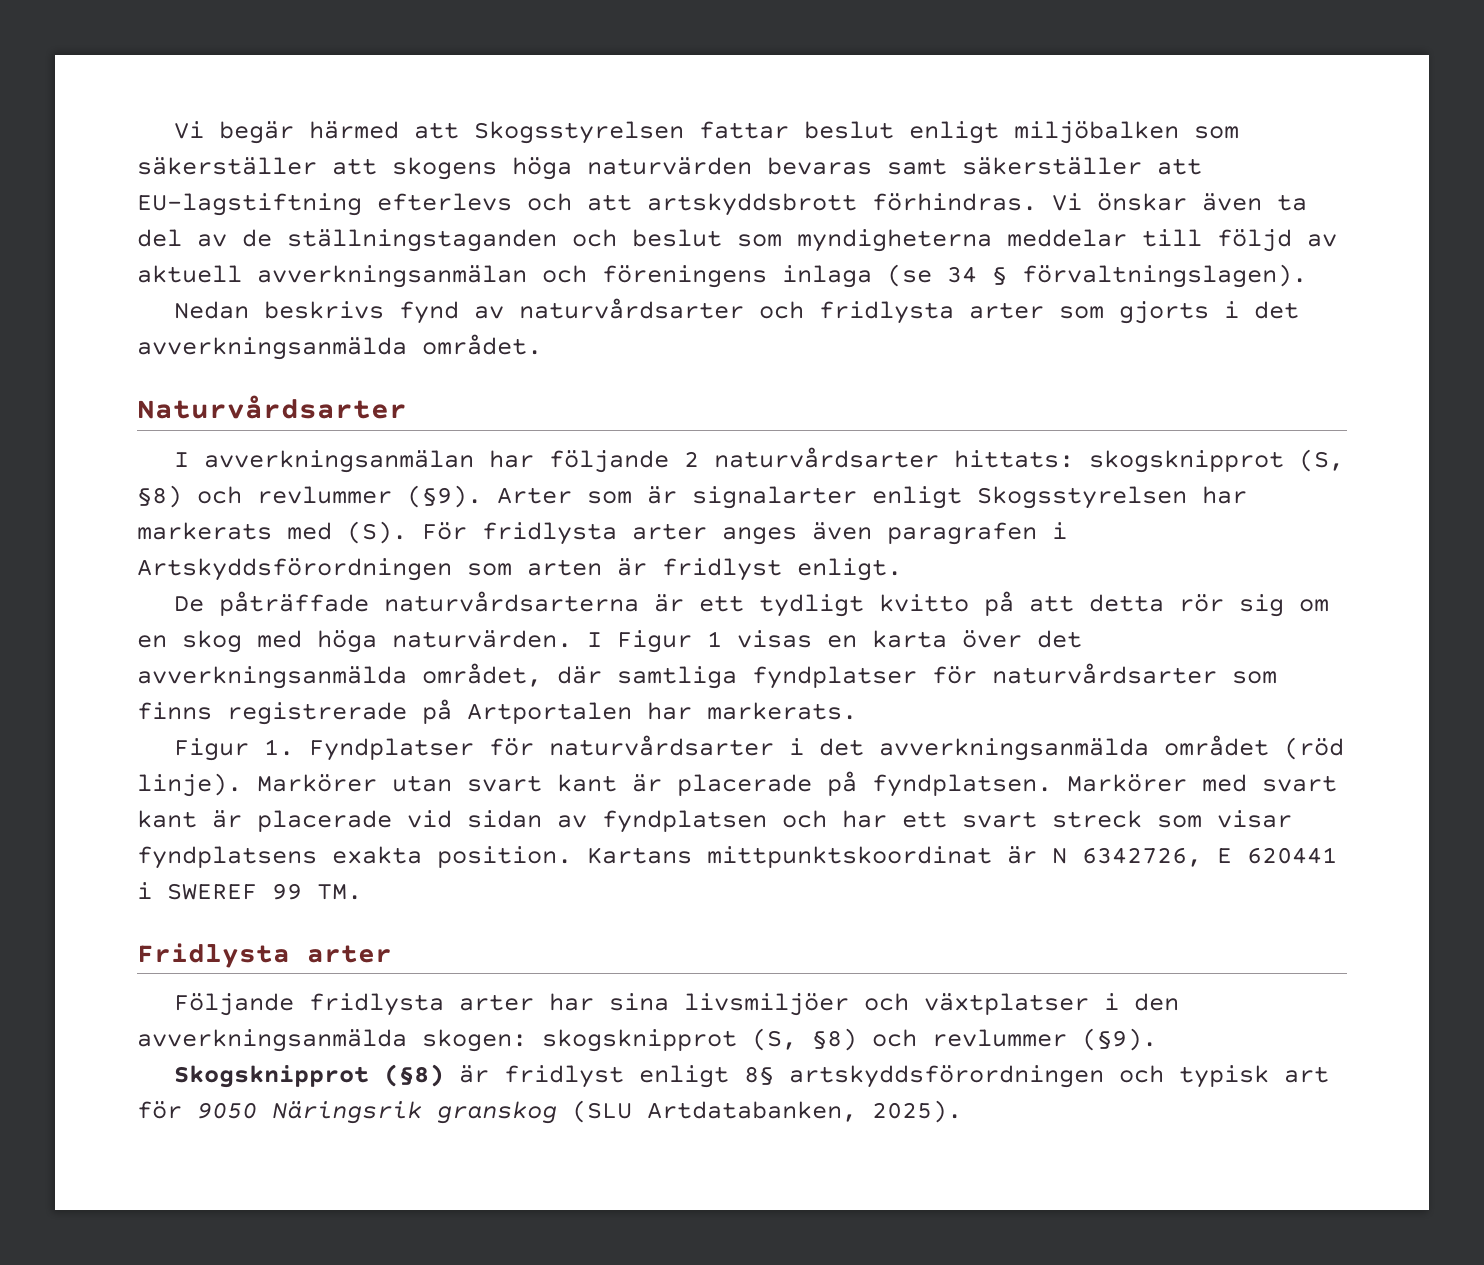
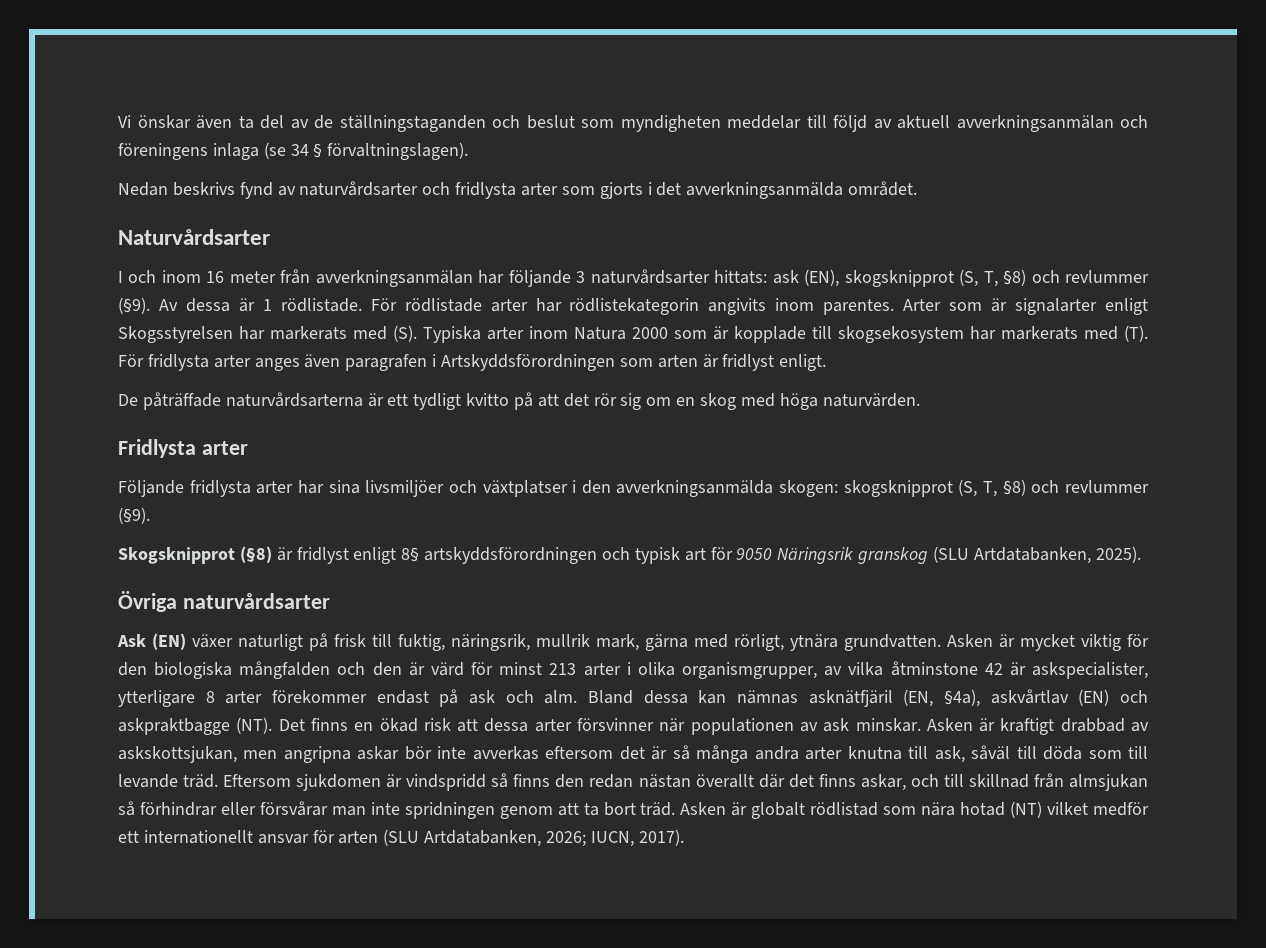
- Vi begär härmed att Skogsstyrelsen fattar beslut enligt miljöbalken som säkerställer att skogens höga naturvärden bevaras samt säkerställer att EU-lagstiftning efterlevs och att artskyddsbrott förhindras. Vi önskar även ta del av de ställningstaganden och beslut som myndigheterna meddelar till följd av aktuell avverkningsanmälan och föreningens inlaga (se 34 § förvaltningslagen).
+ Vi önskar även ta del av de ställningstaganden och beslut som myndigheten meddelar till följd av aktuell avverkningsanmälan och föreningens inlaga (se 34 § förvaltningslagen).
- I avverkningsanmälan har följande 2 naturvårdsarter hittats: skogsknipprot (S, §8) och revlummer (§9).
+ I och inom 16 meter från avverkningsanmälan har följande 3 naturvårdsarter hittats: ask (EN), skogsknipprot (S, T, §8) och revlummer (§9). Av dessa är 1 rödlistade. För rödlistade arter har rödlistekategorin angivits inom parentes.
- Arter som är signalarter enligt Skogsstyrelsen har markerats med (S). För fridlysta arter anges även paragrafen i Artskyddsförordningen som arten är fridlyst enligt.
+ Arter som är signalarter enligt Skogsstyrelsen har markerats med (S). Typiska arter inom Natura 2000 som är kopplade till skogsekosystem har markerats med (T). För fridlysta arter anges även paragrafen i Artskyddsförordningen som arten är fridlyst enligt.
- De påträffade naturvårdsarterna är ett tydligt kvitto på att detta rör sig om en skog med höga naturvärden. I Figur 1 visas en karta över det avverkningsanmälda området, där samtliga fyndplatser för naturvårdsarter som finns registrerade på Artportalen har markerats.
- Figur 1. Fyndplatser för naturvårdsarter i det avverkningsanmälda området (röd linje). Markörer utan svart kant är placerade på fyndplatsen. Markörer med svart kant är placerade vid sidan av fyndplatsen och har ett svart streck som visar fyndplatsens exakta position. Kartans mittpunktskoordinat är N 6342726, E 620441 i SWEREF 99 TM.
+ De påträffade naturvårdsarterna är ett tydligt kvitto på att det rör sig om en skog med höga naturvärden.
- Följande fridlysta arter har sina livsmiljöer och växtplatser i den avverkningsanmälda skogen: skogsknipprot (S, §8) och revlummer (§9).
+ Följande fridlysta arter har sina livsmiljöer och växtplatser i den avverkningsanmälda skogen: skogsknipprot (S, T, §8) och revlummer (§9).
+ Övriga naturvårdsarter
+ Ask (EN) växer naturligt på frisk till fuktig, näringsrik, mullrik mark, gärna med rörligt, ytnära grundvatten. Asken är mycket viktig för den biologiska mångfalden och den är värd för minst 213 arter i olika organismgrupper, av vilka åtminstone 42 är askspecialister, ytterligare 8 arter förekommer endast på ask och alm. Bland dessa kan nämnas asknätfjäril (EN, §4a), askvårtlav (EN) och askpraktbagge (NT). Det finns en ökad risk att dessa arter försvinner när populationen av ask minskar. Asken är kraftigt drabbad av askskottsjukan, men angripna askar bör inte avverkas eftersom det är så många andra arter knutna till ask, såväl till döda som till levande träd. Eftersom sjukdomen är vindspridd så finns den redan nästan överallt där det finns askar, och till skillnad från almsjukan så förhindrar eller försvårar man inte spridningen genom att ta bort träd. Asken är globalt rödlistad som nära hotad (NT) vilket medför ett internationellt ansvar för arten (SLU Artdatabanken, 2026; IUCN, 2017).

